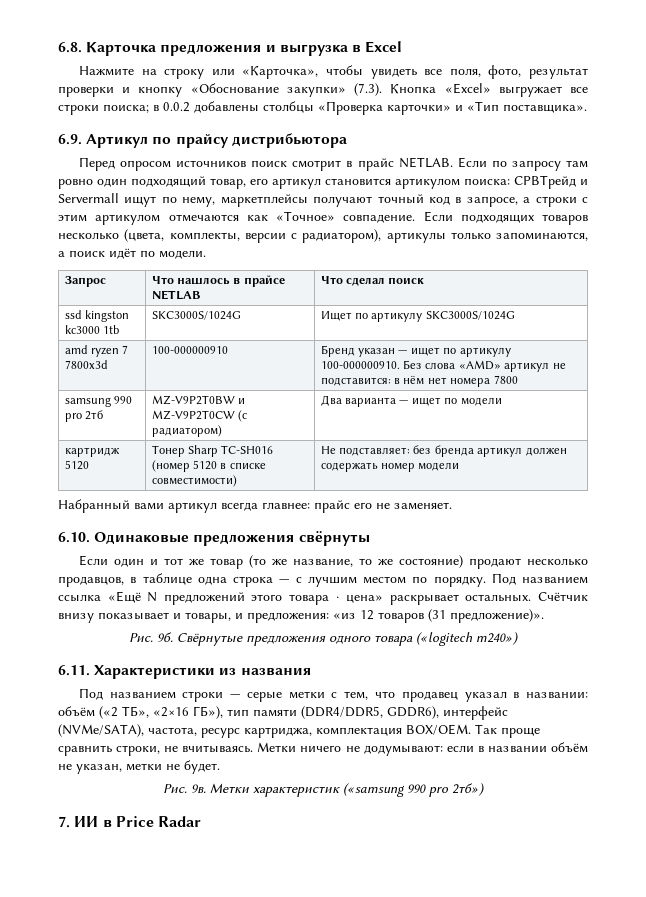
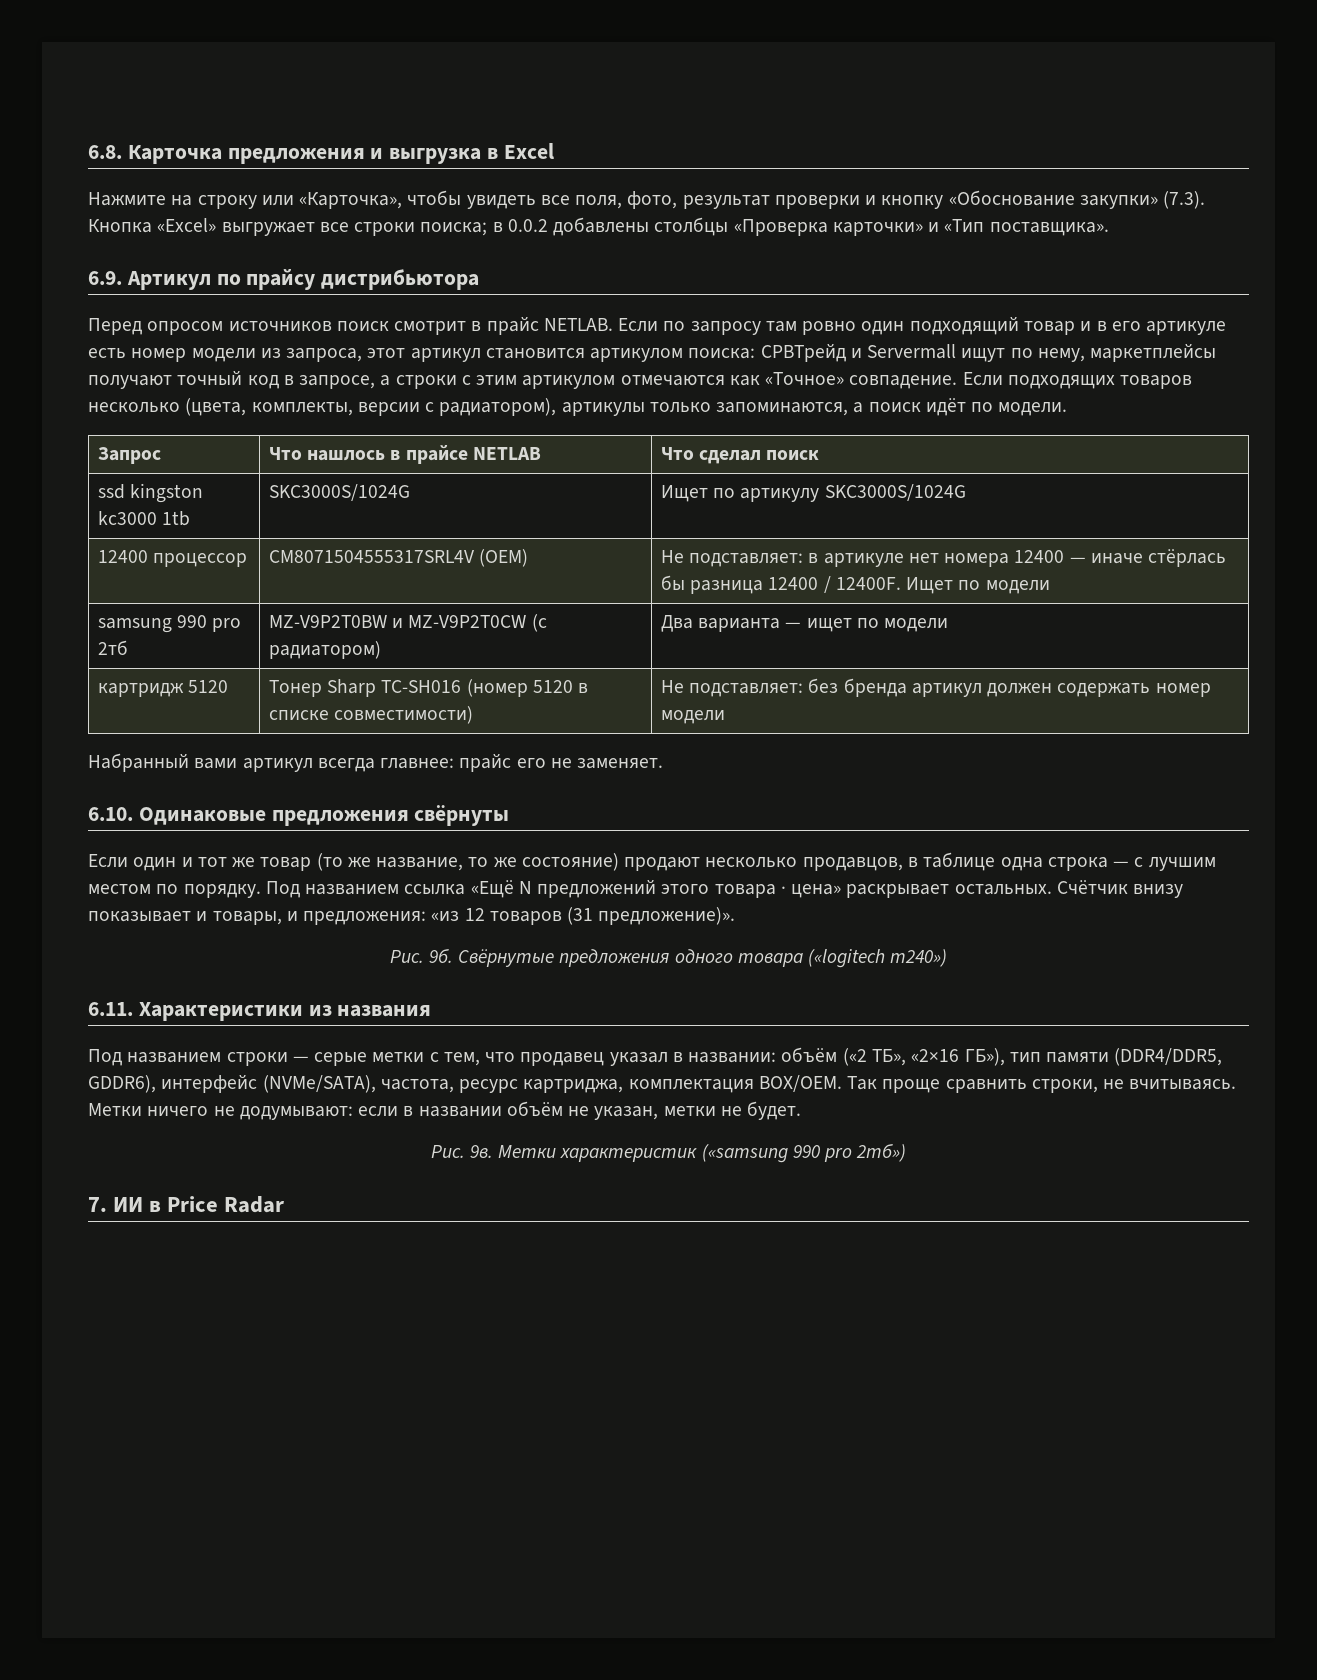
- Если по запросу там ровно один подходящий товар, его артикул становится артикулом поиска: СРВТрейд и Servermall ищут по нему, маркетплейсы получают точный код в запросе, а строки с этим артикулом отмечаются как «Точное» совпадение.
+ Если по запросу там ровно один подходящий товар и в его артикуле есть номер модели из запроса, этот артикул становится артикулом поиска: СРВТрейд и Servermall ищут по нему, маркетплейсы получают точный код в запросе, а строки с этим артикулом отмечаются как «Точное» совпадение.
- amd ryzen 7 7800x3d | 100-000000910 | Бренд указан — ищет по артикулу 100-000000910. Без слова «AMD» артикул не подставится: в нём нет номера 7800
+ 12400 процессор | CM8071504555317SRL4V (OEM) | Не подставляет: в артикуле нет номера 12400 — иначе стёрлась бы разница 12400 / 12400F. Ищет по модели

